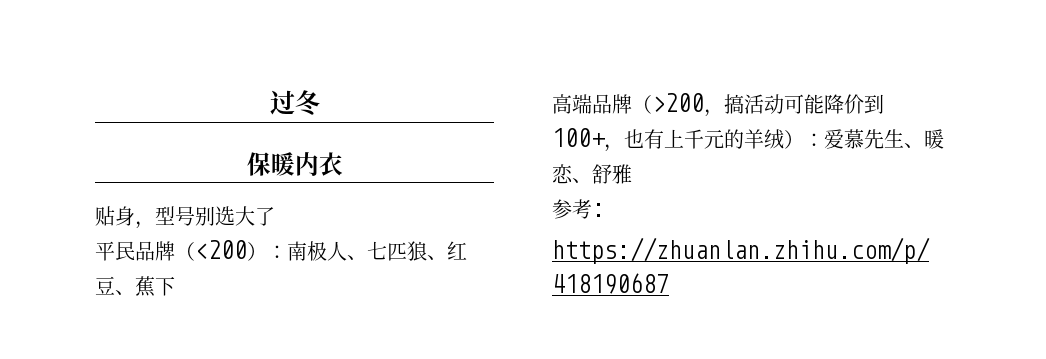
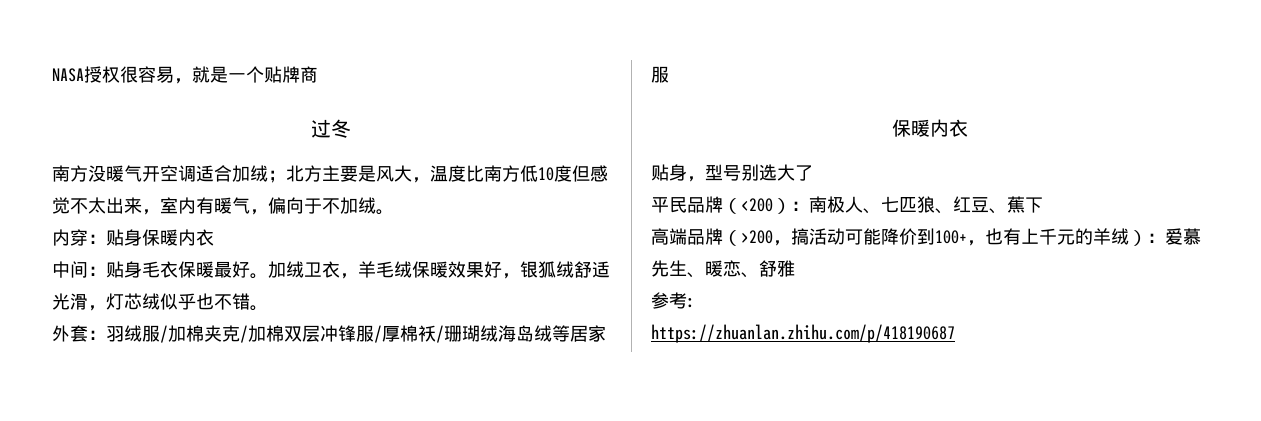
+ NASA授权很容易，就是一个贴牌商
  过冬
+ 南方没暖气开空调适合加绒；北方主要是风大，温度比南方低10度但感觉不太出来，室内有暖气，偏向于不加绒。
+ 内穿：贴身保暖内衣
+ 中间：贴身毛衣保暖最好。加绒卫衣，羊毛绒保暖效果好，银狐绒舒适光滑，灯芯绒似乎也不错。
+ 外套：羽绒服/加棉夹克/加棉双层冲锋服/厚棉袄/珊瑚绒海岛绒等居家服

